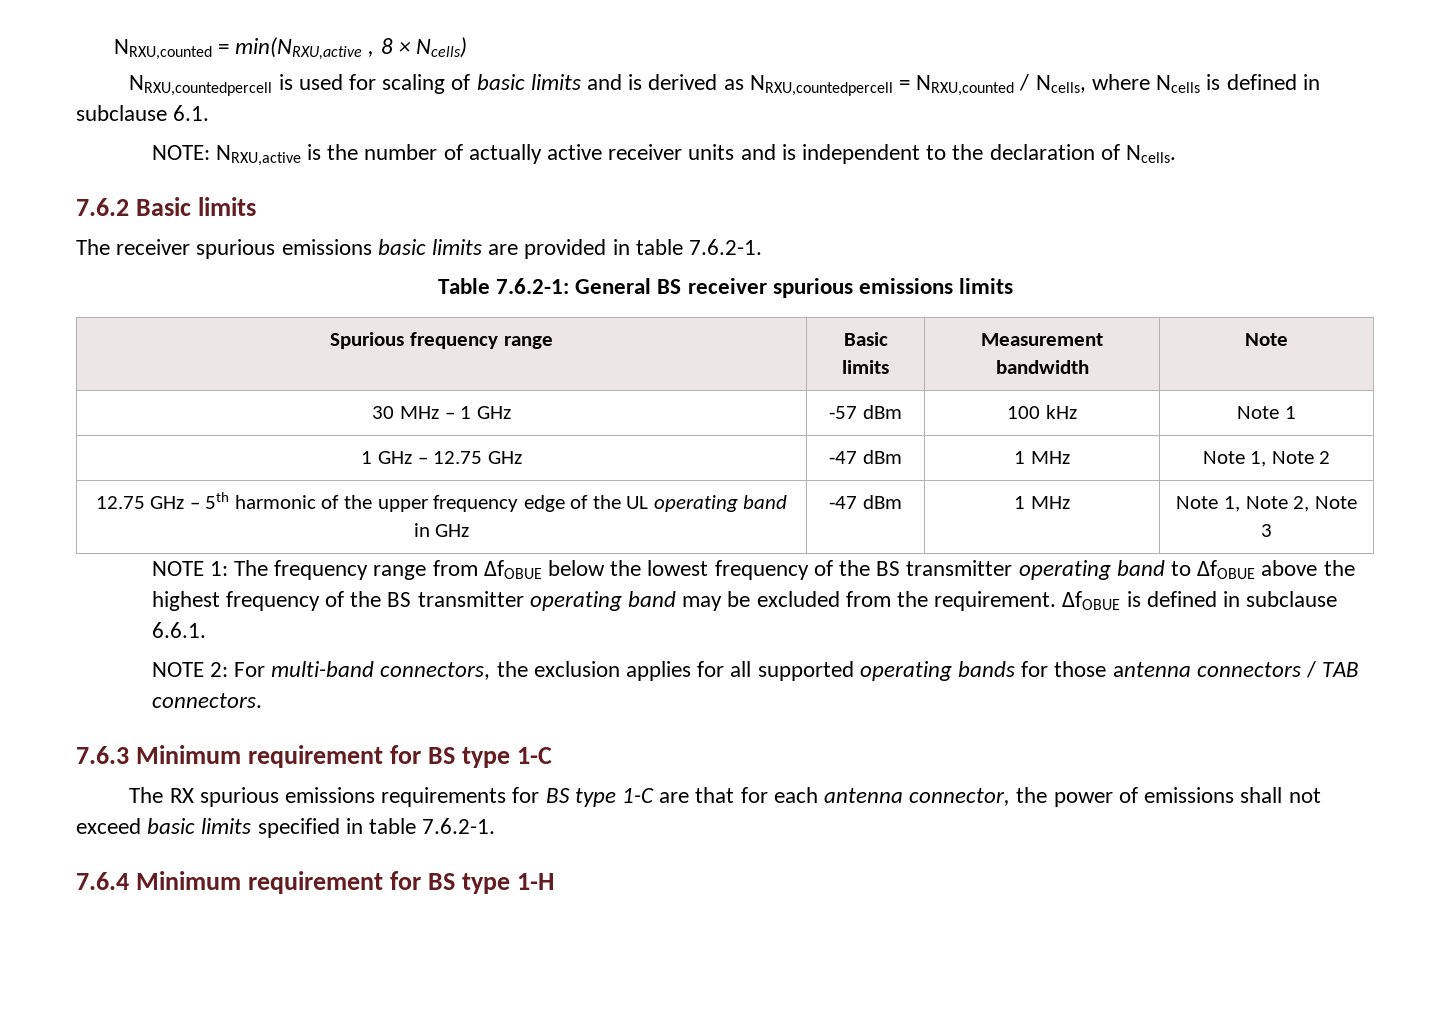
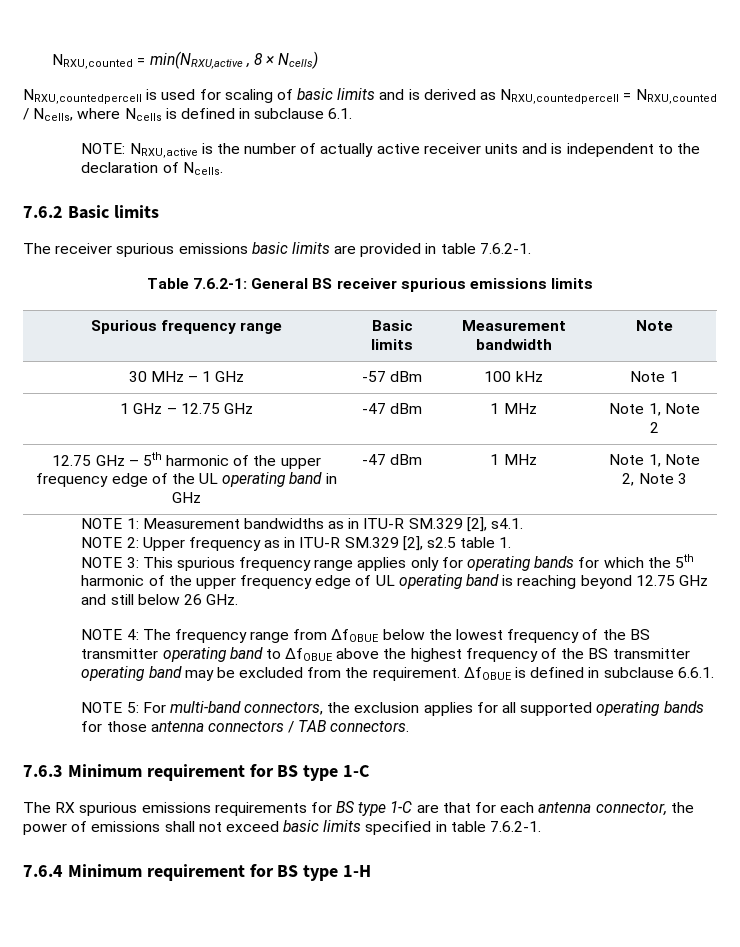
- NOTE 1: The frequency range from ΔfOBUE below the lowest frequency of the BS transmitter operating band to ΔfOBUE above the highest frequency of the BS transmitter operating band may be excluded from the requirement.
+ NOTE 1: Measurement bandwidths as in ITU-R SM.329 [2], s4.1.
+ NOTE 2: Upper frequency as in ITU-R SM.329 [2], s2.5 table 1.
+ NOTE 3: This spurious frequency range applies only for operating bands for which the 5th harmonic of the upper frequency edge of UL operating band is reaching beyond 12.75 GHz and still below 26 GHz.
+ NOTE 4: The frequency range from ΔfOBUE below the lowest frequency of the BS transmitter operating band to ΔfOBUE above the highest frequency of the BS transmitter operating band may be excluded from the requirement.
- NOTE 2: For multi-band connectors, the exclusion applies for all supported operating bands for those antenna connectors / TAB connectors.
+ NOTE 5: For multi-band connectors, the exclusion applies for all supported operating bands for those antenna connectors / TAB connectors.

